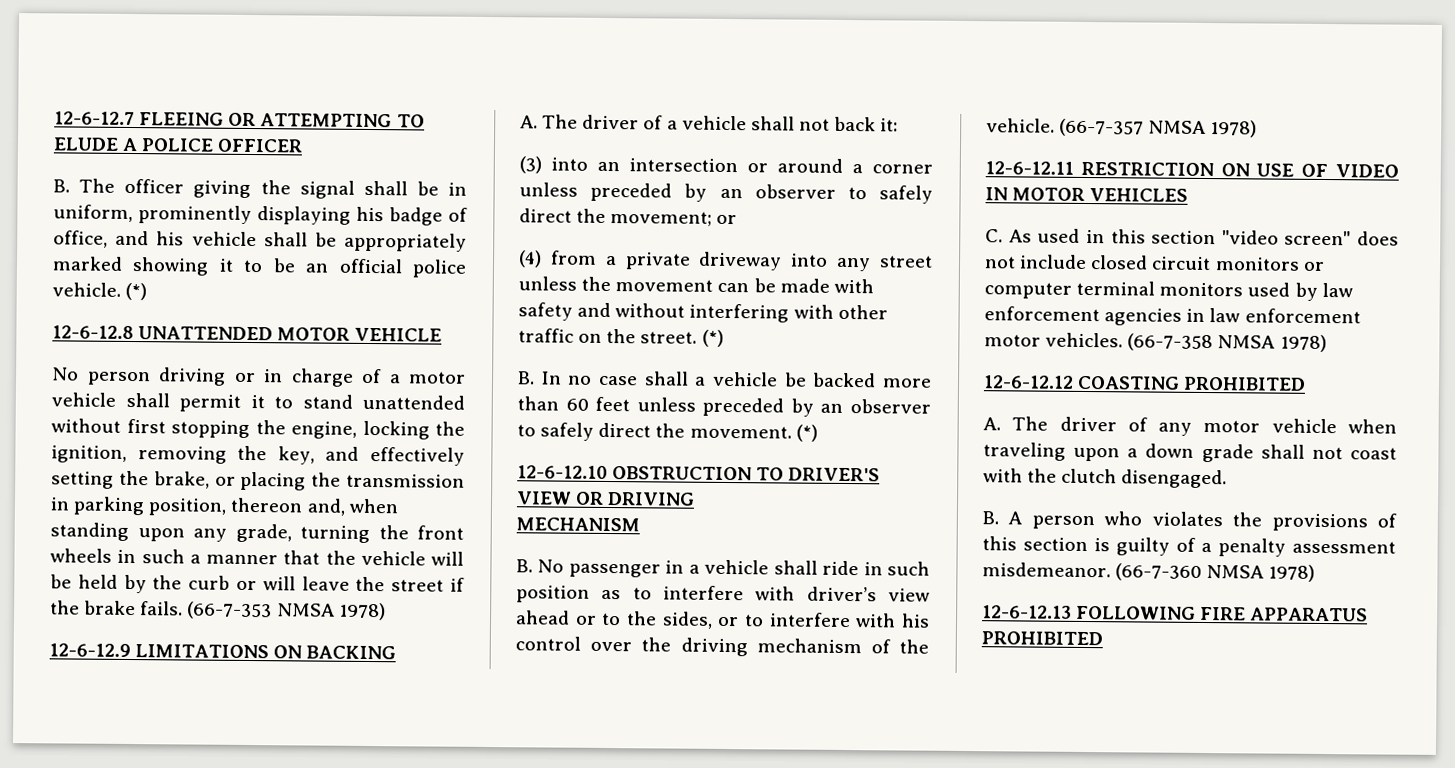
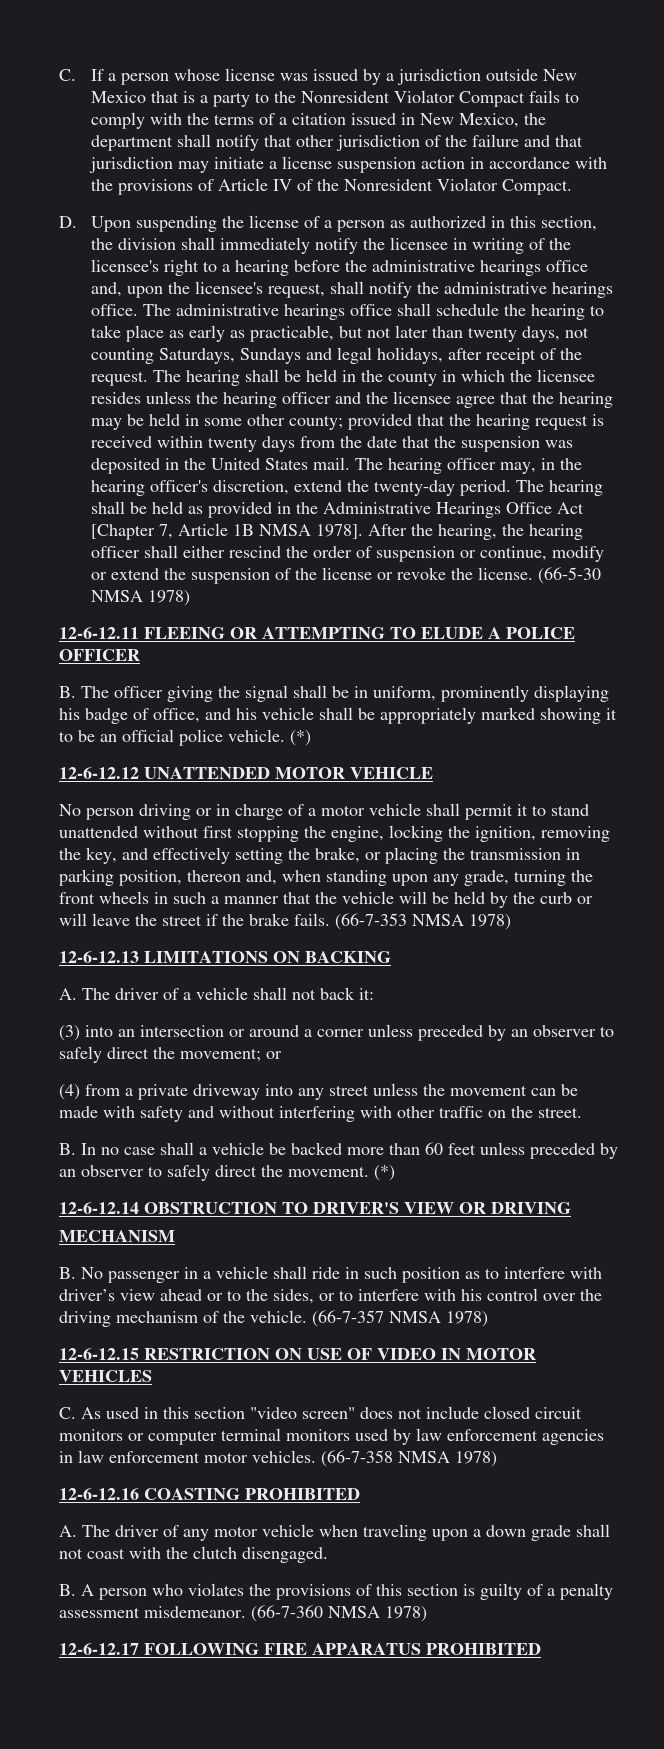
- 12-6-12.7 FLEEING OR ATTEMPTING TO ELUDE A POLICE OFFICER
+ C. If a person whose license was issued by a jurisdiction outside New Mexico that is a party to the Nonresident Violator Compact fails to comply with the terms of a citation issued in New Mexico, the department shall notify that other jurisdiction of the failure and that jurisdiction may initiate a license suspension action in accordance with the provisions of Article IV of the Nonresident Violator Compact.
+ D. Upon suspending the license of a person as authorized in this section, the division shall immediately notify the licensee in writing of the licensee's right to a hearing before the administrative hearings office and, upon the licensee's request, shall notify the administrative hearings office. The administrative hearings office shall schedule the hearing to take place as early as practicable, but not later than twenty days, not counting Saturdays, Sundays and legal holidays, after receipt of the request. The hearing shall be held in the county in which the licensee resides unless the hearing officer and the licensee agree that the hearing may be held in some other county; provided that the hearing request is received within twenty days from the date that the suspension was deposited in the United States mail. The hearing officer may, in the hearing officer's discretion, extend the twenty-day period. The hearing shall be held as provided in the Administrative Hearings Office Act [Chapter 7, Article 1B NMSA 1978]. After the hearing, the hearing officer shall either rescind the order of suspension or continue, modify or extend the suspension of the license or revoke the license. (66-5-30 NMSA 1978)
+ 12-6-12.11 FLEEING OR ATTEMPTING TO ELUDE A POLICE OFFICER
- 12-6-12.8 UNATTENDED MOTOR VEHICLE
+ 12-6-12.12 UNATTENDED MOTOR VEHICLE
- 12-6-12.9 LIMITATIONS ON BACKING
+ 12-6-12.13 LIMITATIONS ON BACKING
- (4) from a private driveway into any street unless the movement can be made with safety and without interfering with other traffic on the street. (*)
+ (4) from a private driveway into any street unless the movement can be made with safety and without interfering with other traffic on the street.
- 12-6-12.10 OBSTRUCTION TO DRIVER'S VIEW OR DRIVING
+ 12-6-12.14 OBSTRUCTION TO DRIVER'S VIEW OR DRIVING
- 12-6-12.11 RESTRICTION ON USE OF VIDEO IN MOTOR VEHICLES
+ 12-6-12.15 RESTRICTION ON USE OF VIDEO IN MOTOR VEHICLES
- 12-6-12.12 COASTING PROHIBITED
+ 12-6-12.16 COASTING PROHIBITED
- 12-6-12.13 FOLLOWING FIRE APPARATUS PROHIBITED
+ 12-6-12.17 FOLLOWING FIRE APPARATUS PROHIBITED

